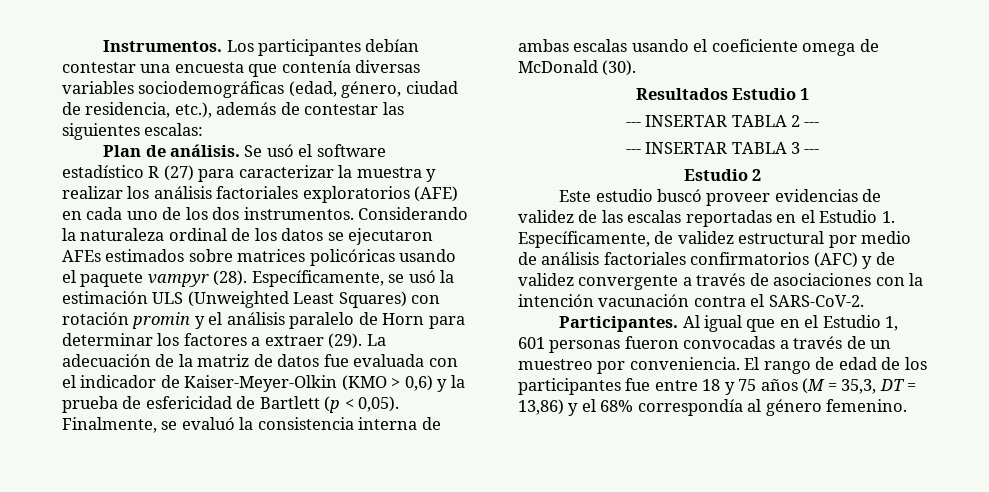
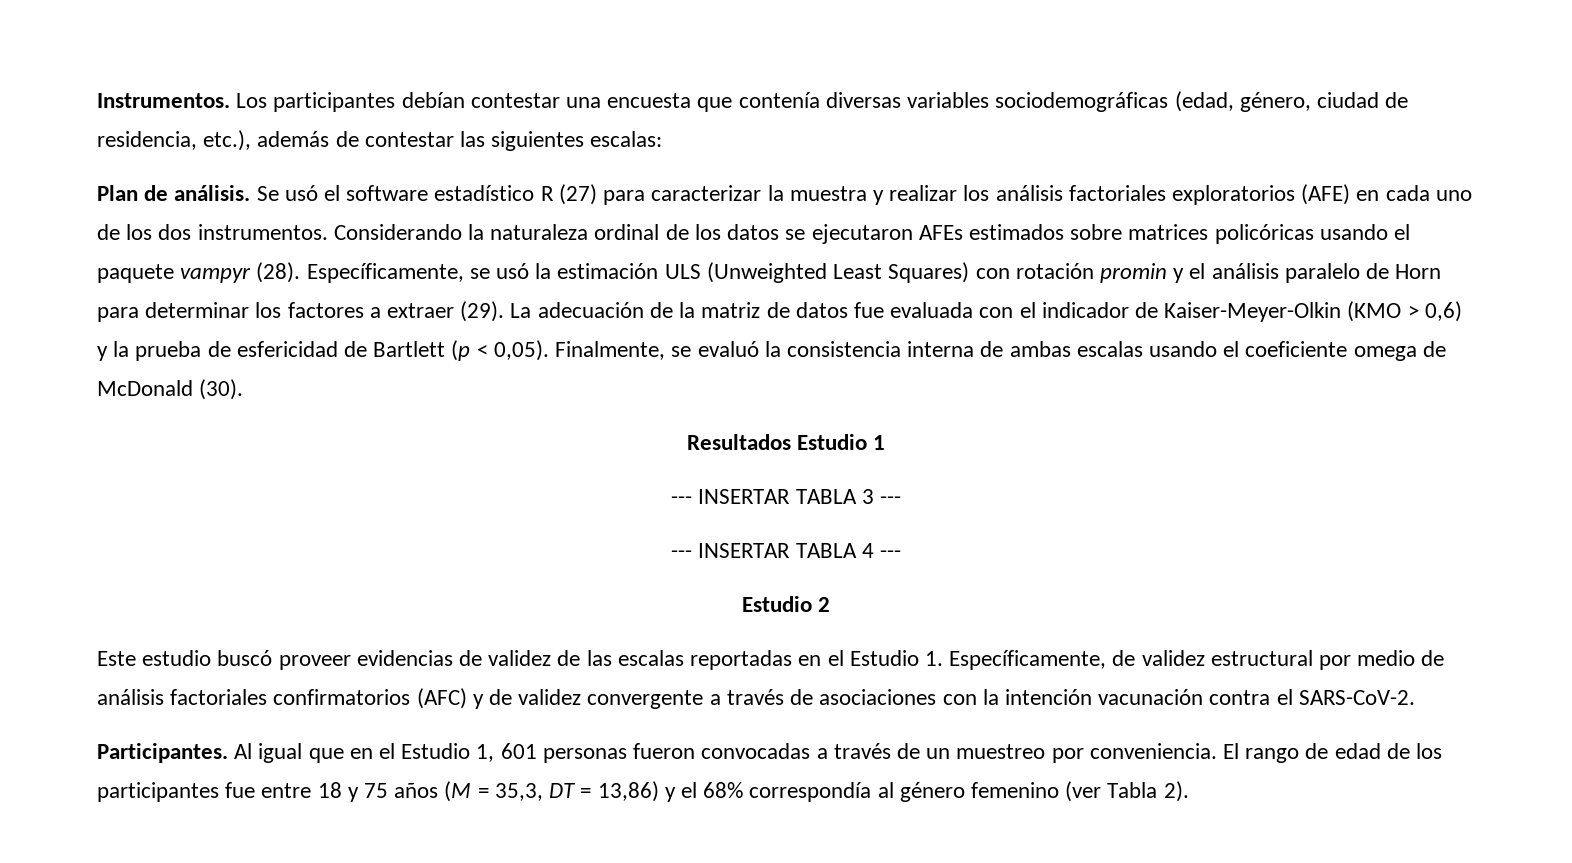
- --- INSERTAR TABLA 2 ---
+ --- INSERTAR TABLA 3 ---
- --- INSERTAR TABLA 3 ---
+ --- INSERTAR TABLA 4 ---
- El rango de edad de los participantes fue entre 18 y 75 años (M = 35,3, DT = 13,86) y el 68% correspondía al género femenino.
+ El rango de edad de los participantes fue entre 18 y 75 años (M = 35,3, DT = 13,86) y el 68% correspondía al género femenino (ver Tabla 2).

